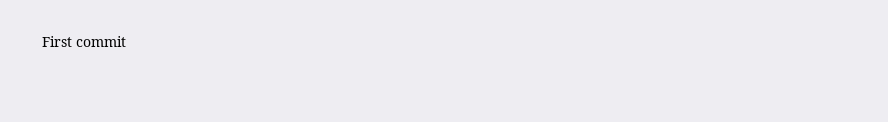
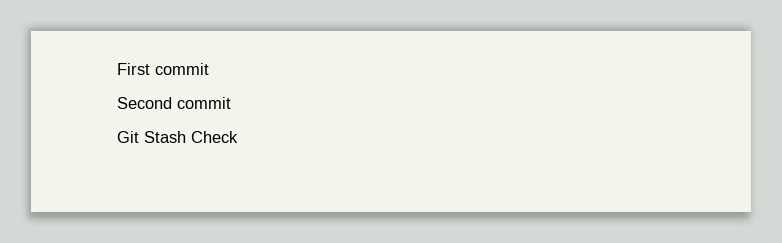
+ Second commit
+ Git Stash Check

